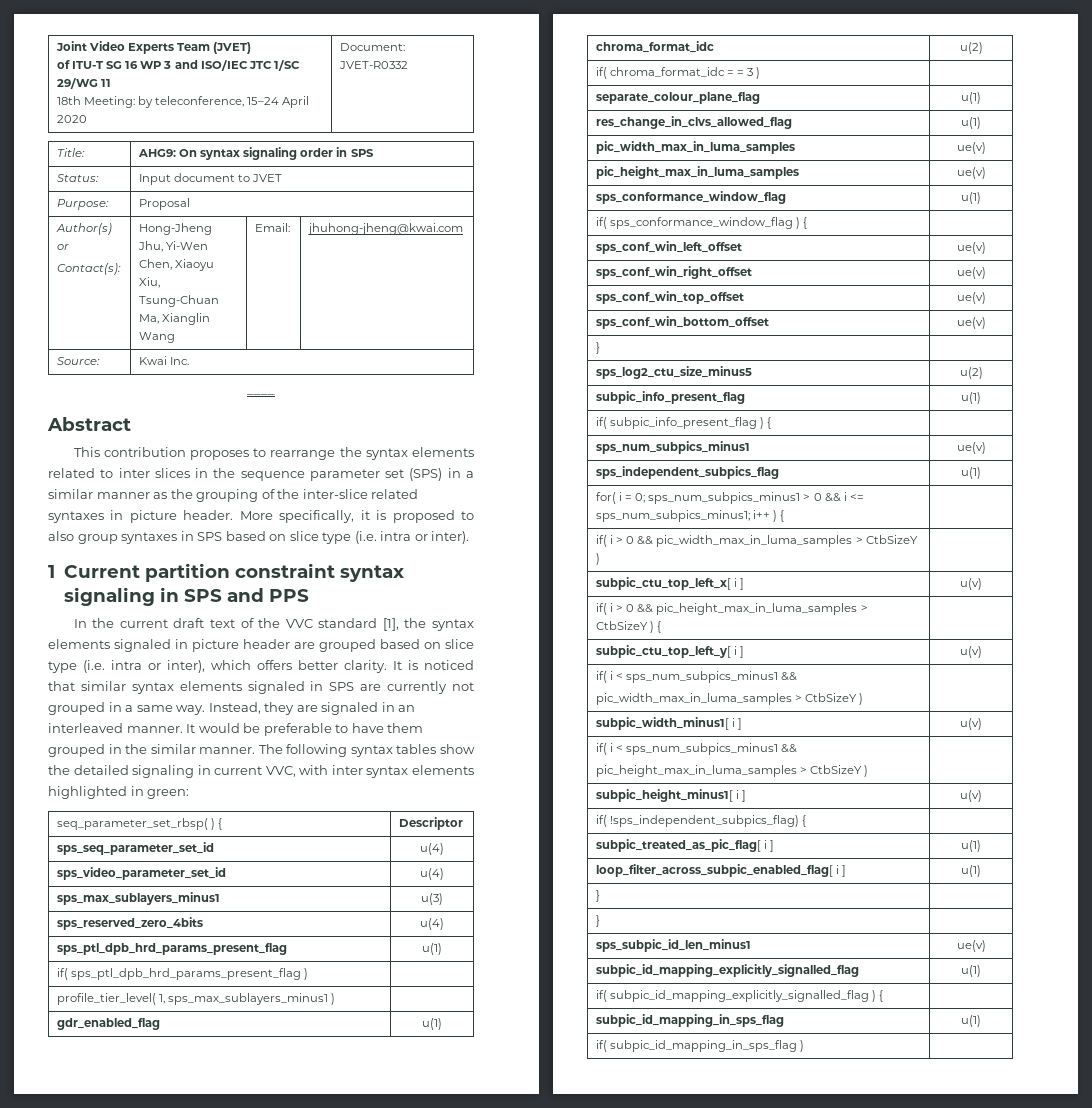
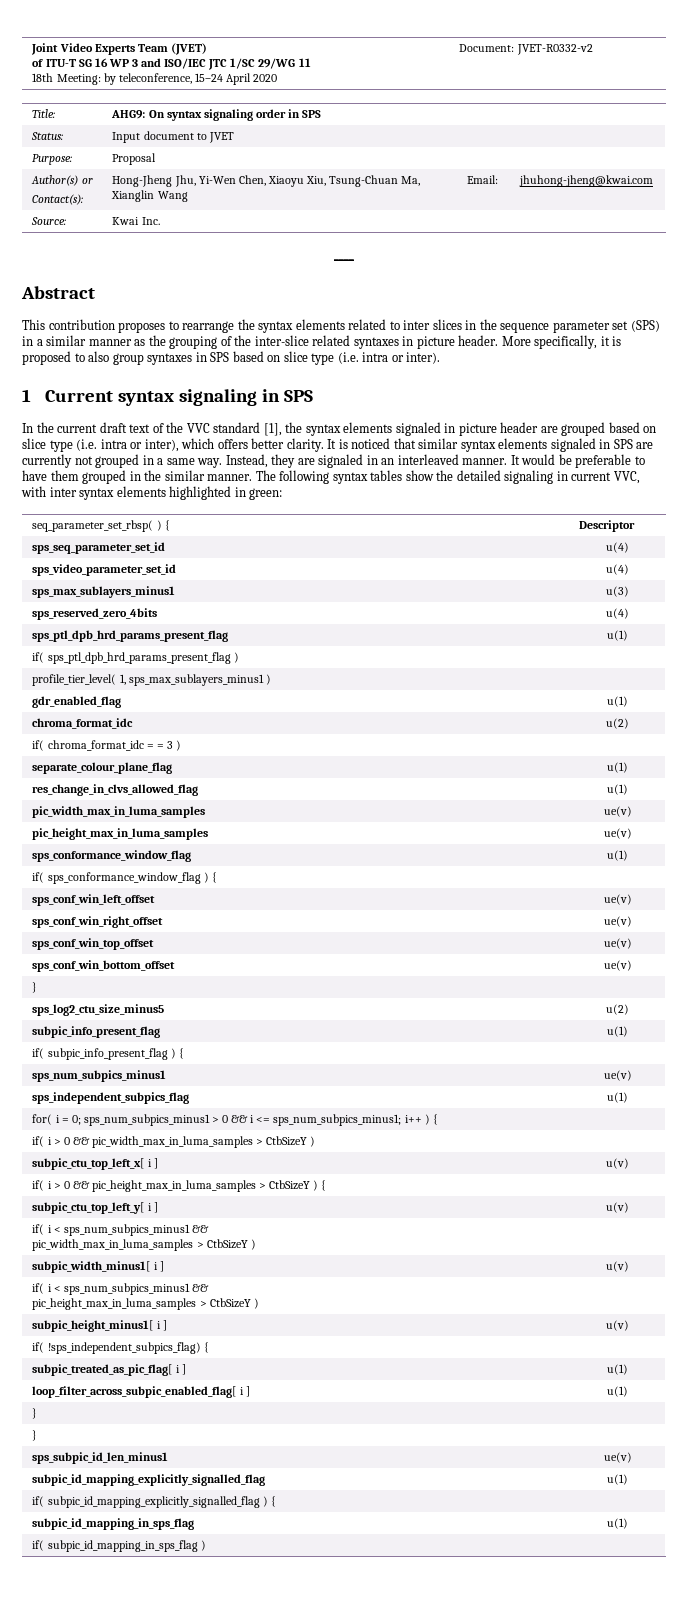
  Joint Video Experts Team (JVET)
  of ITU-T SG 16 WP 3 and ISO/IEC JTC 1/SC 29/WG 11
- 18th Meeting: by teleconference, 15–24 April 2020 | Document: JVET-R0332
+ 18th Meeting: by teleconference, 15–24 April 2020 | Document: JVET-R0332-v2
- 1 Current partition constraint syntax signaling in SPS and PPS
+ 1 Current syntax signaling in SPS

